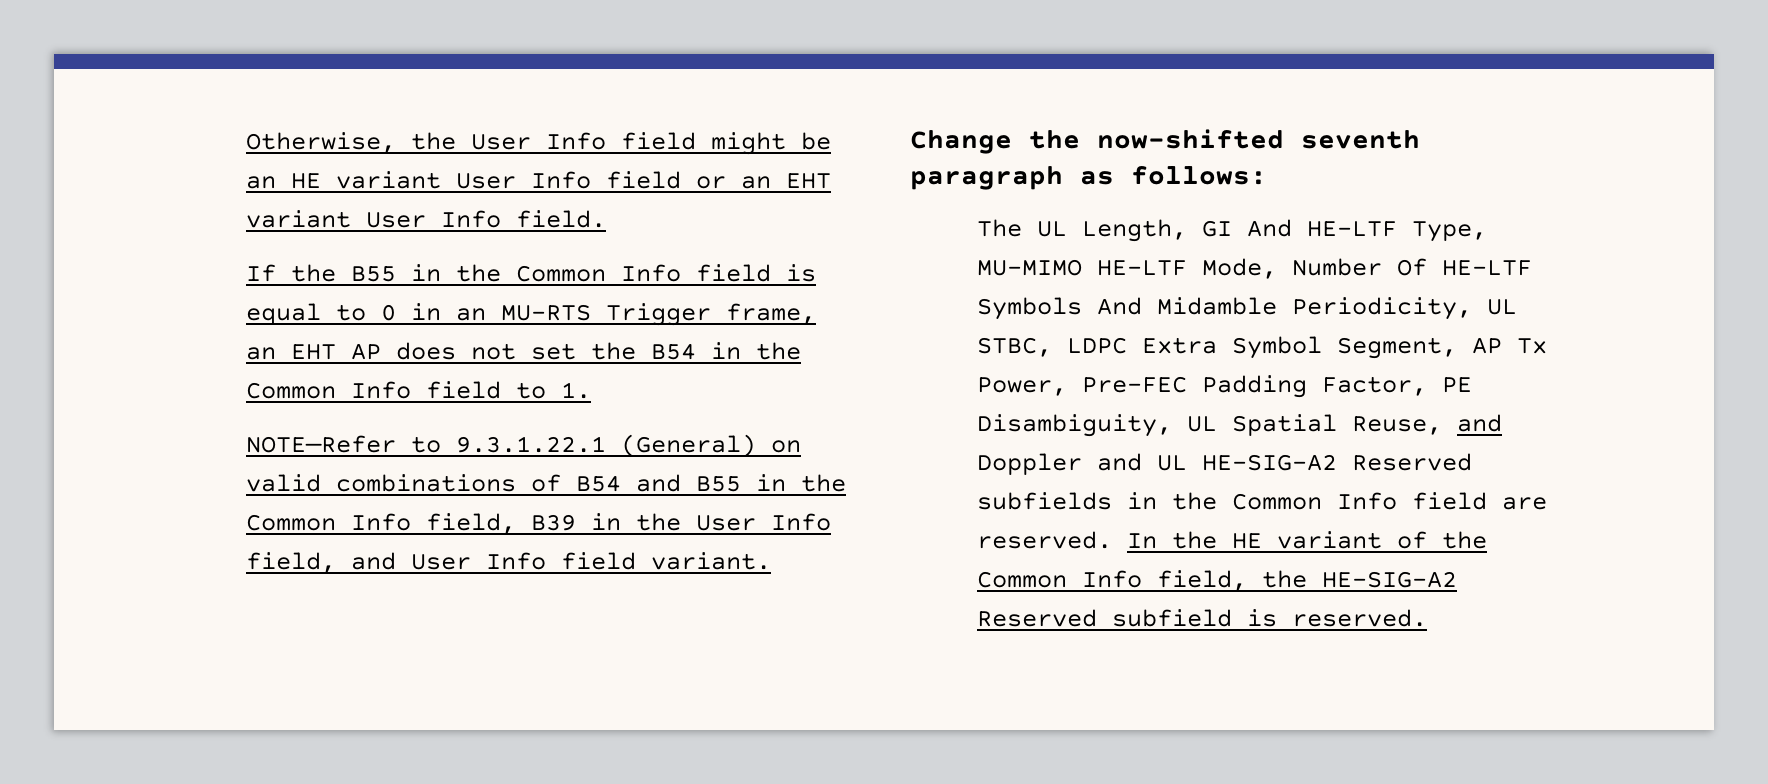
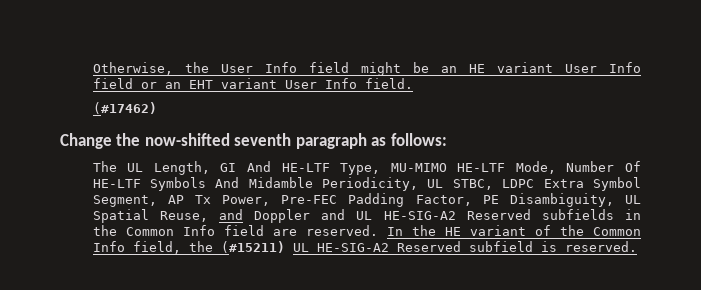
- If the B55 in the Common Info field is equal to 0 in an MU-RTS Trigger frame, an EHT AP does not set the B54 in the Common Info field to 1.
- NOTE—Refer to 9.3.1.22.1 (General) on valid combinations of B54 and B55 in the Common Info field, B39 in the User Info field, and User Info field variant.
+ (#17462)
- In the HE variant of the Common Info field, the HE-SIG-A2 Reserved subfield is reserved.
+ In the HE variant of the Common Info field, the (#15211) UL HE-SIG-A2 Reserved subfield is reserved.

